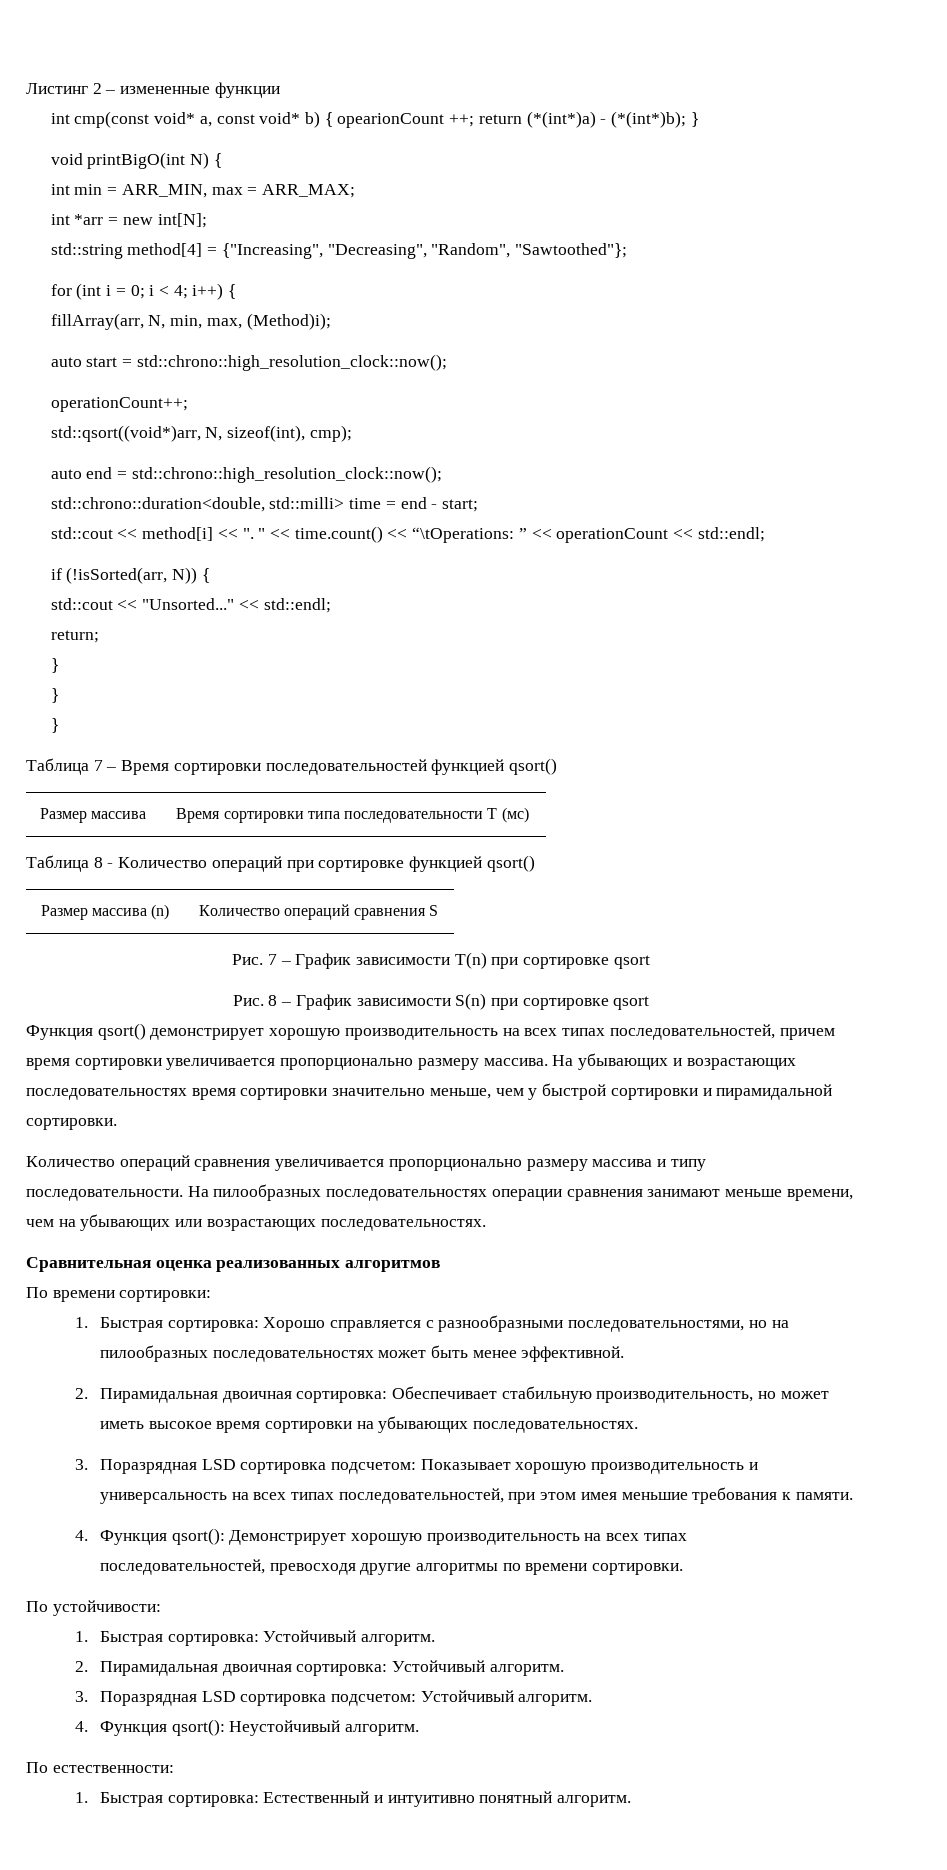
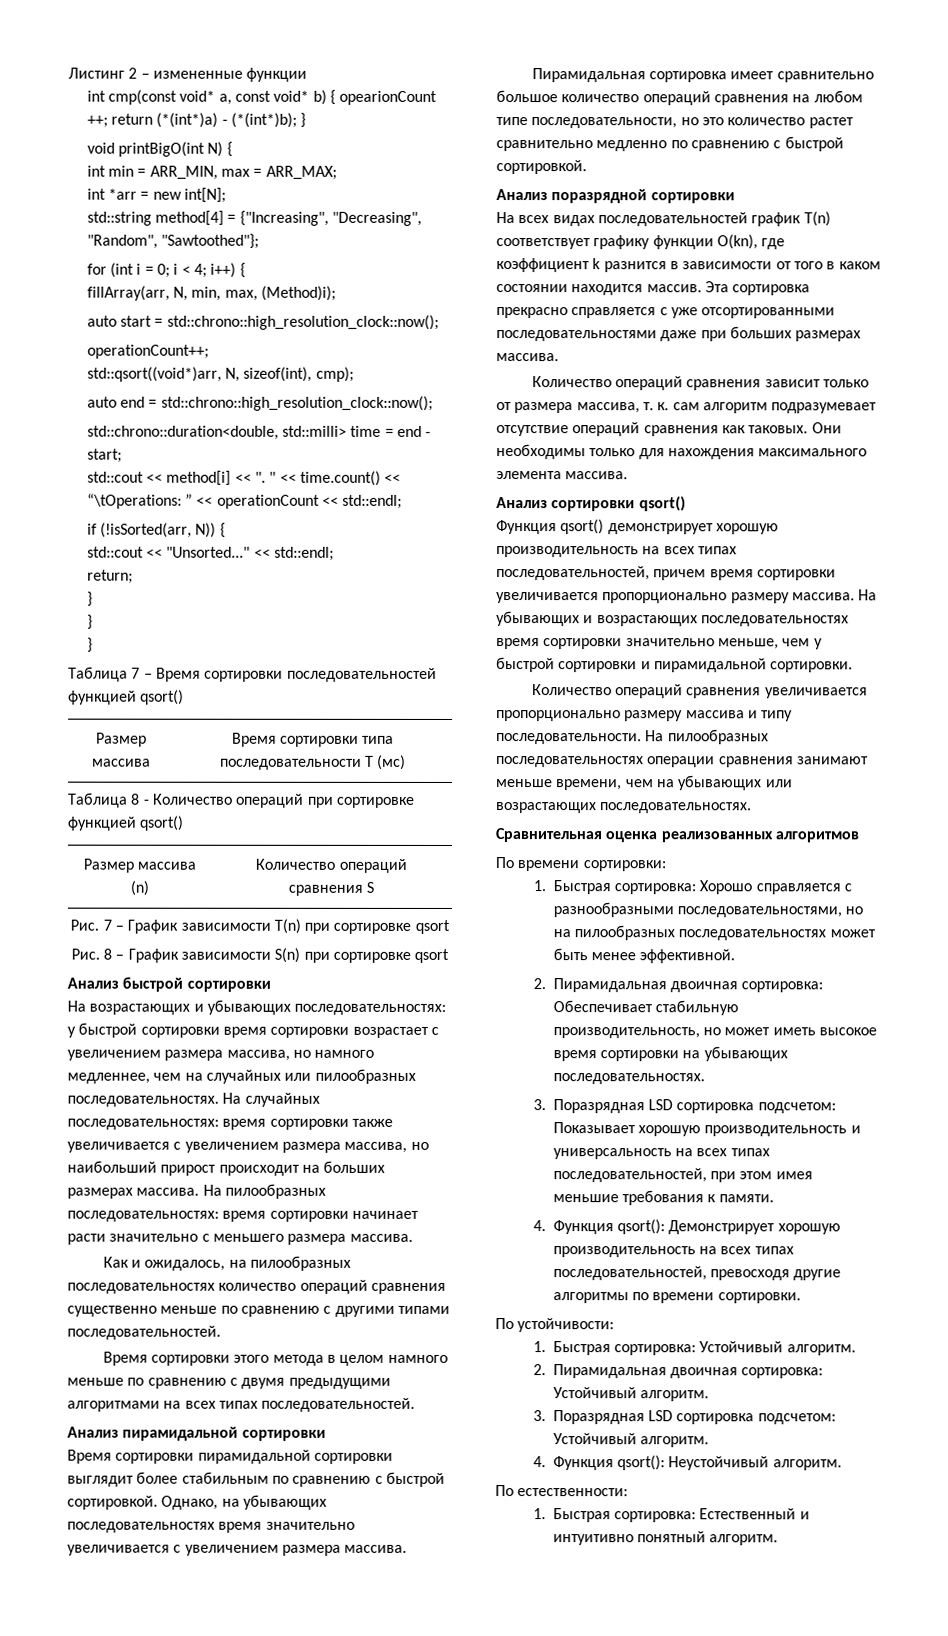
+ Анализ быстрой сортировки
+ На возрастающих и убывающих последовательностях: у быстрой сортировки время сортировки возрастает с увеличением размера массива, но намного медленнее, чем на случайных или пилообразных последовательностях. На случайных последовательностях: время сортировки также увеличивается с увеличением размера массива, но наибольший прирост происходит на больших размерах массива. На пилообразных последовательностях: время сортировки начинает расти значительно с меньшего размера массива.
+ Как и ожидалось, на пилообразных последовательностях количество операций сравнения существенно меньше по сравнению с другими типами последовательностей.
+ Время сортировки этого метода в целом намного меньше по сравнению с двумя предыдущими алгоритмами на всех типах последовательностей.
+ Анализ пирамидальной сортировки
+ Время сортировки пирамидальной сортировки выглядит более стабильным по сравнению с быстрой сортировкой. Однако, на убывающих последовательностях время значительно увеличивается с увеличением размера массива.
+ Пирамидальная сортировка имеет сравнительно большое количество операций сравнения на любом типе последовательности, но это количество растет сравнительно медленно по сравнению с быстрой сортировкой.
+ Анализ поразрядной сортировки
+ На всех видах последовательностей график T(n) соответствует графику функции O(kn), где коэффициент k разнится в зависимости от того в каком состоянии находится массив. Эта сортировка прекрасно справляется с уже отсортированными последовательностями даже при больших размерах массива.
+ Количество операций сравнения зависит только от размера массива, т. к. сам алгоритм подразумевает отсутствие операций сравнения как таковых. Они необходимы только для нахождения максимального элемента массива.
+ Анализ сортировки qsort()

